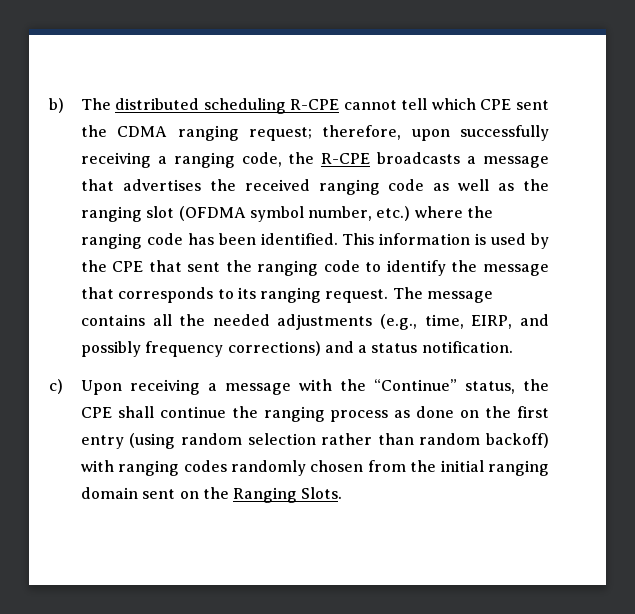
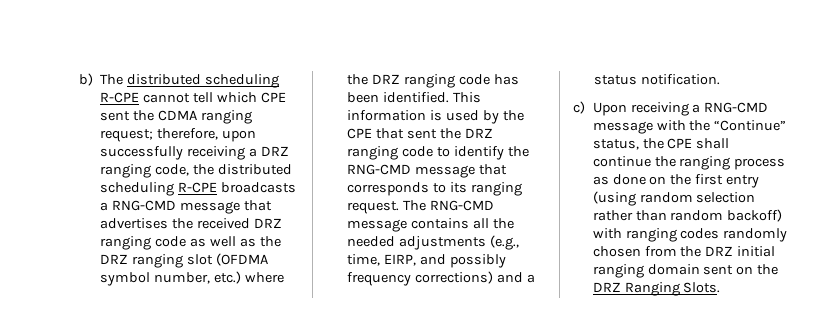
- b) The distributed scheduling R-CPE cannot tell which CPE sent the CDMA ranging request; therefore, upon successfully receiving a ranging code, the R-CPE broadcasts a message that advertises the received ranging code as well as the ranging slot (OFDMA symbol number, etc.) where the ranging code has been identified.
+ b) The distributed scheduling R-CPE cannot tell which CPE sent the CDMA ranging request; therefore, upon successfully receiving a DRZ ranging code, the distributed scheduling R-CPE broadcasts a RNG-CMD message that advertises the received DRZ ranging code as well as the DRZ ranging slot (OFDMA symbol number, etc.) where the DRZ ranging code has been identified.
- This information is used by the CPE that sent the ranging code to identify the message that corresponds to its ranging request.
+ This information is used by the CPE that sent the DRZ ranging code to identify the RNG-CMD message that corresponds to its ranging request.
- The message contains all the needed adjustments (e.g., time, EIRP, and possibly frequency corrections) and a status notification.
+ The RNG-CMD message contains all the needed adjustments (e.g., time, EIRP, and possibly frequency corrections) and a status notification.
- c) Upon receiving a message with the “Continue” status, the CPE shall continue the ranging process as done on the first entry (using random selection rather than random backoff) with ranging codes randomly chosen from the initial ranging domain sent on the Ranging Slots.
+ c) Upon receiving a RNG-CMD message with the “Continue” status, the CPE shall continue the ranging process as done on the first entry (using random selection rather than random backoff) with ranging codes randomly chosen from the DRZ initial ranging domain sent on the DRZ Ranging Slots.

